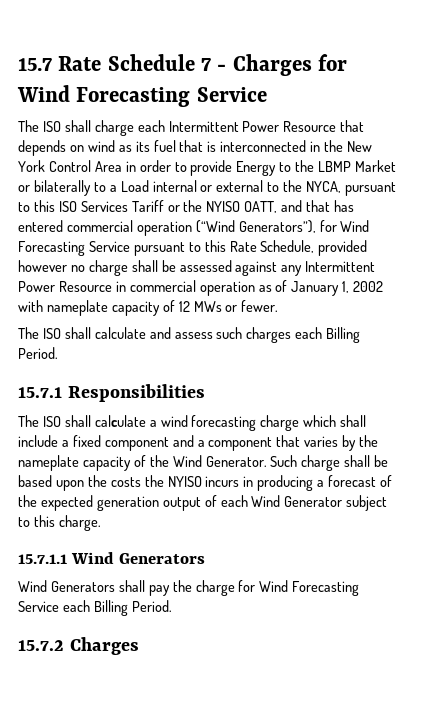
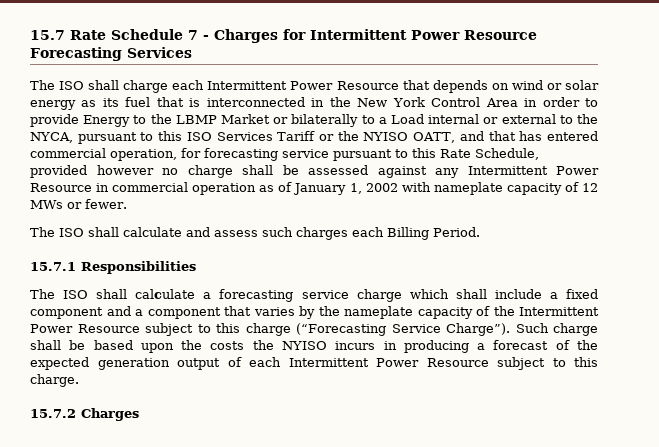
- 15.7 Rate Schedule 7 - Charges for Wind Forecasting Service
+ 15.7 Rate Schedule 7 - Charges for Intermittent Power Resource Forecasting Services
- The ISO shall charge each Intermittent Power Resource that depends on wind as its fuel that is interconnected in the New York Control Area in order to provide Energy to the LBMP Market or bilaterally to a Load internal or external to the NYCA, pursuant to this ISO Services Tariff or the NYISO OATT, and that has entered commercial operation (“Wind Generators”), for Wind Forecasting Service pursuant to this Rate Schedule, provided however no charge shall be assessed against any Intermittent Power Resource in commercial operation as of January 1, 2002 with nameplate capacity of 12 MWs or fewer.
+ The ISO shall charge each Intermittent Power Resource that depends on wind or solar energy as its fuel that is interconnected in the New York Control Area in order to provide Energy to the LBMP Market or bilaterally to a Load internal or external to the NYCA, pursuant to this ISO Services Tariff or the NYISO OATT, and that has entered commercial operation, for forecasting service pursuant to this Rate Schedule, provided however no charge shall be assessed against any Intermittent Power Resource in commercial operation as of January 1, 2002 with nameplate capacity of 12 MWs or fewer.
- The ISO shall calculate a wind forecasting charge which shall include a fixed component and a component that varies by the nameplate capacity of the Wind Generator.
+ The ISO shall calculate a forecasting service charge which shall include a fixed component and a component that varies by the nameplate capacity of the Intermittent Power Resource subject to this charge (“Forecasting Service Charge”).
- Such charge shall be based upon the costs the NYISO incurs in producing a forecast of the expected generation output of each Wind Generator subject to this charge.
+ Such charge shall be based upon the costs the NYISO incurs in producing a forecast of the expected generation output of each Intermittent Power Resource subject to this charge.
- 15.7.1.1 Wind Generators
- Wind Generators shall pay the charge for Wind Forecasting Service each Billing Period.

